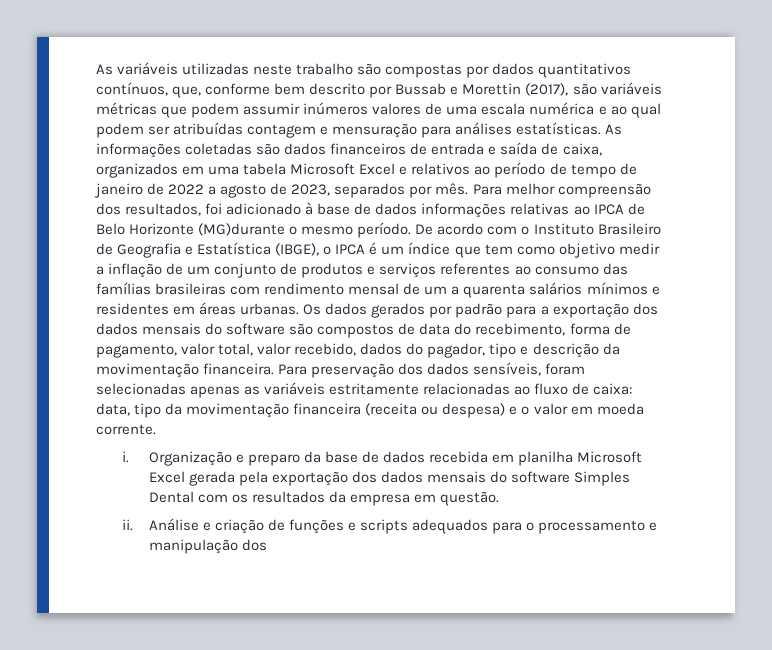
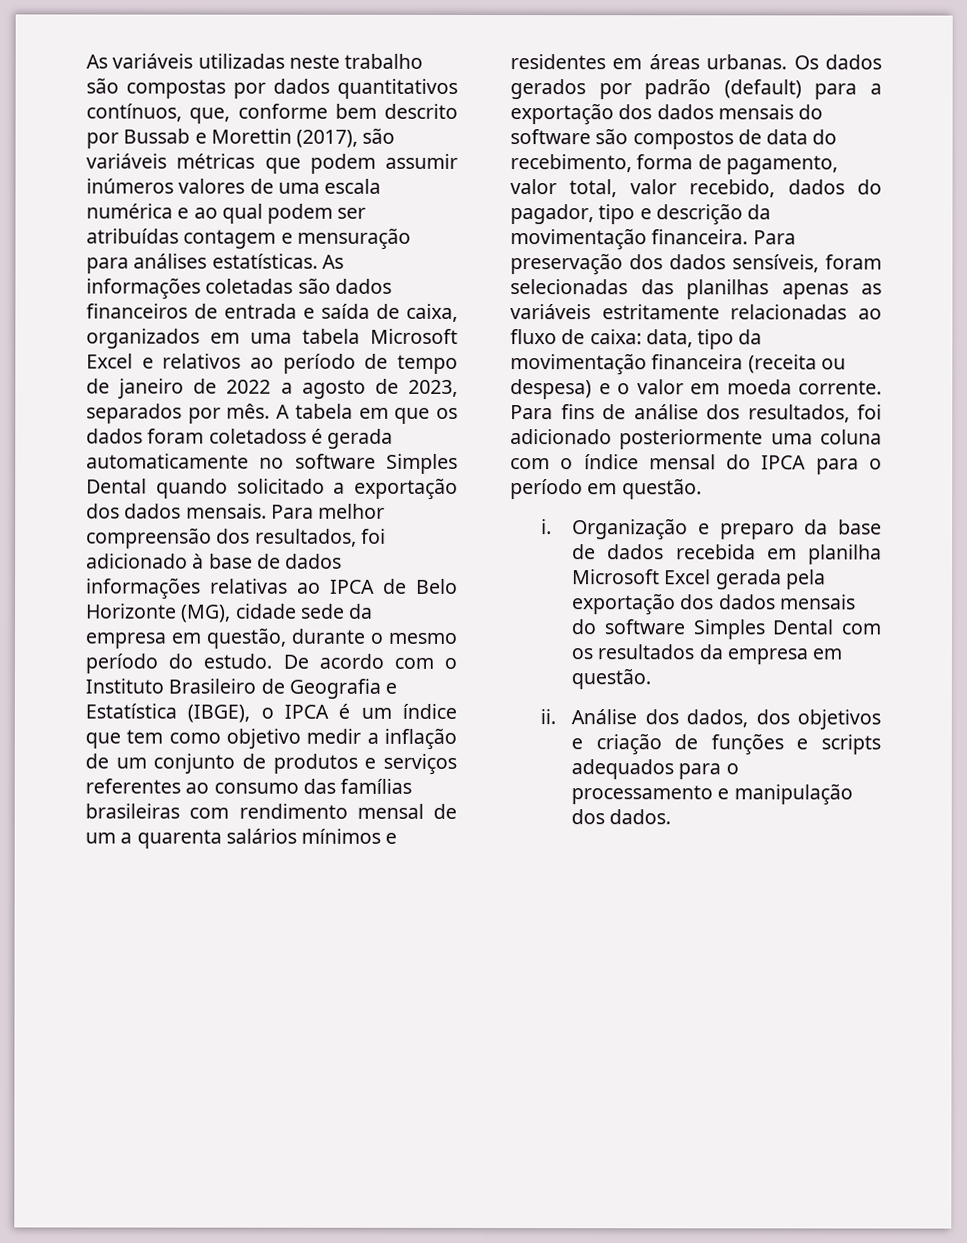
+ A tabela em que os dados foram coletadoss é gerada automaticamente no software Simples Dental quando solicitado a exportação dos dados mensais.
- Para melhor compreensão dos resultados, foi adicionado à base de dados informações relativas ao IPCA de Belo Horizonte (MG)durante o mesmo período.
+ Para melhor compreensão dos resultados, foi adicionado à base de dados informações relativas ao IPCA de Belo Horizonte (MG), cidade sede da empresa em questão, durante o mesmo período do estudo.
- Os dados gerados por padrão para a exportação dos dados mensais do software são compostos de data do recebimento, forma de pagamento, valor total, valor recebido, dados do pagador, tipo e descrição da movimentação financeira.
+ Os dados gerados por padrão (default) para a exportação dos dados mensais do software são compostos de data do recebimento, forma de pagamento, valor total, valor recebido, dados do pagador, tipo e descrição da movimentação financeira.
- Para preservação dos dados sensíveis, foram selecionadas apenas as variáveis estritamente relacionadas ao fluxo de caixa: data, tipo da movimentação financeira (receita ou despesa) e o valor em moeda corrente.
+ Para preservação dos dados sensíveis, foram selecionadas das planilhas apenas as variáveis estritamente relacionadas ao fluxo de caixa: data, tipo da movimentação financeira (receita ou despesa) e o valor em moeda corrente. Para fins de análise dos resultados, foi adicionado posteriormente uma coluna com o índice mensal do IPCA para o período em questão.
- Análise e criação de funções e scripts adequados para o processamento e manipulação dos
+ Análise dos dados, dos objetivos e criação de funções e scripts adequados para o processamento e manipulação dos dados.

